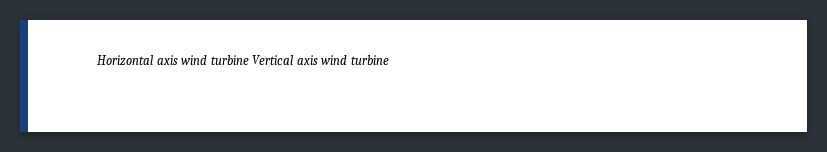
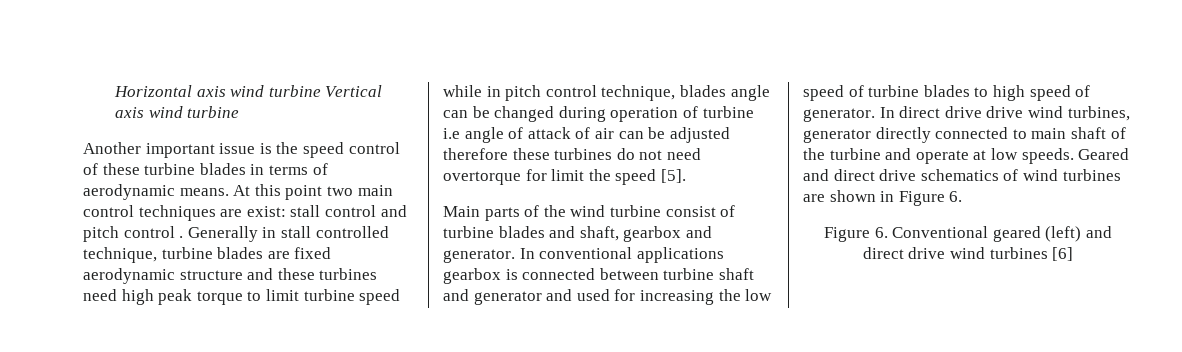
+ Another important issue is the speed control of these turbine blades in terms of aerodynamic means. At this point two main control techniques are exist: stall control and pitch control . Generally in stall controlled technique, turbine blades are fixed aerodynamic structure and these turbines need high peak torque to limit turbine speed while in pitch control technique, blades angle can be changed during operation of turbine i.e angle of attack of air can be adjusted therefore these turbines do not need overtorque for limit the speed [5].
+ Main parts of the wind turbine consist of turbine blades and shaft, gearbox and generator. In conventional applications gearbox is connected between turbine shaft and generator and used for increasing the low speed of turbine blades to high speed of generator. In direct drive drive wind turbines, generator directly connected to main shaft of the turbine and operate at low speeds. Geared and direct drive schematics of wind turbines are shown in Figure 6.
+ Figure 6. Conventional geared (left) and direct drive wind turbines [6]

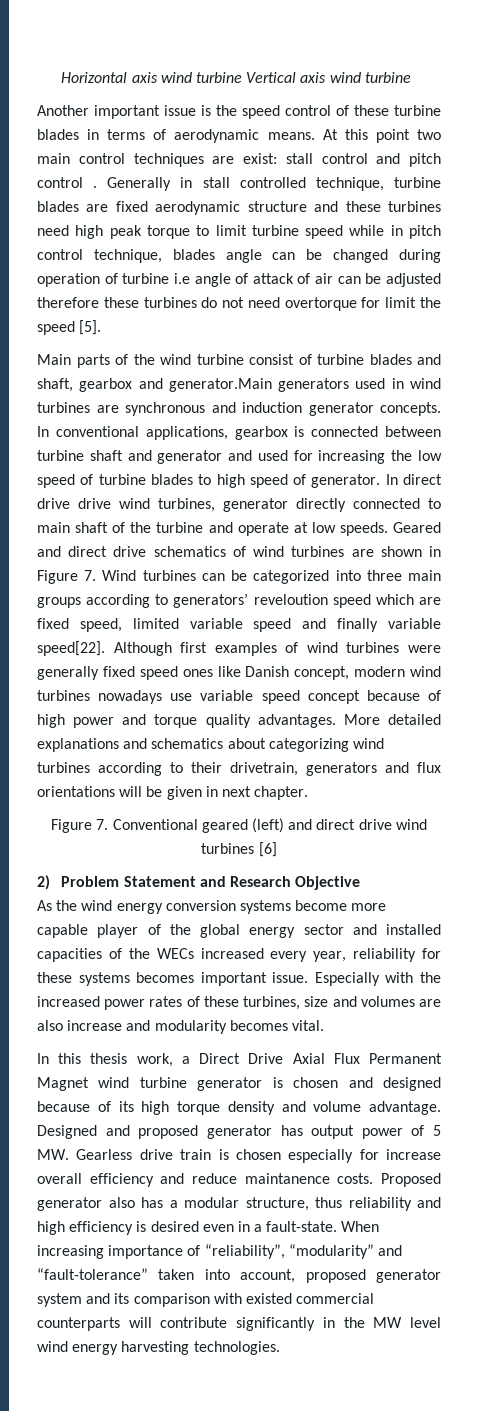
- Main parts of the wind turbine consist of turbine blades and shaft, gearbox and generator.
+ Main parts of the wind turbine consist of turbine blades and shaft, gearbox and generator.Main generators used in wind turbines are synchronous and induction generator concepts.
- In conventional applications gearbox is connected between turbine shaft and generator and used for increasing the low speed of turbine blades to high speed of generator.
+ In conventional applications, gearbox is connected between turbine shaft and generator and used for increasing the low speed of turbine blades to high speed of generator.
- Geared and direct drive schematics of wind turbines are shown in Figure 6.
- Figure 6. Conventional geared (left) and direct drive wind turbines [6]
+ Geared and direct drive schematics of wind turbines are shown in Figure 7. Wind turbines can be categorized into three main groups according to generators’ reveloution speed which are fixed speed, limited variable speed and finally variable speed[22]. Although first examples of wind turbines were generally fixed speed ones like Danish concept, modern wind turbines nowadays use variable speed concept because of high power and torque quality advantages. More detailed explanations and schematics about categorizing wind turbines according to their drivetrain, generators and flux orientations will be given in next chapter.
+ Figure 7. Conventional geared (left) and direct drive wind turbines [6]
+ 2) Problem Statement and Research Objective
+ As the wind energy conversion systems become more capable player of the global energy sector and installed capacities of the WECs increased every year, reliability for these systems becomes important issue. Especially with the increased power rates of these turbines, size and volumes are also increase and modularity becomes vital.
+ In this thesis work, a Direct Drive Axial Flux Permanent Magnet wind turbine generator is chosen and designed because of its high torque density and volume advantage. Designed and proposed generator has output power of 5 MW. Gearless drive train is chosen especially for increase overall efficiency and reduce maintanence costs. Proposed generator also has a modular structure, thus reliability and high efficiency is desired even in a fault-state. When increasing importance of “reliability”, “modularity” and “fault-tolerance” taken into account, proposed generator system and its comparison with existed commercial counterparts will contribute significantly in the MW level wind energy harvesting technologies.

